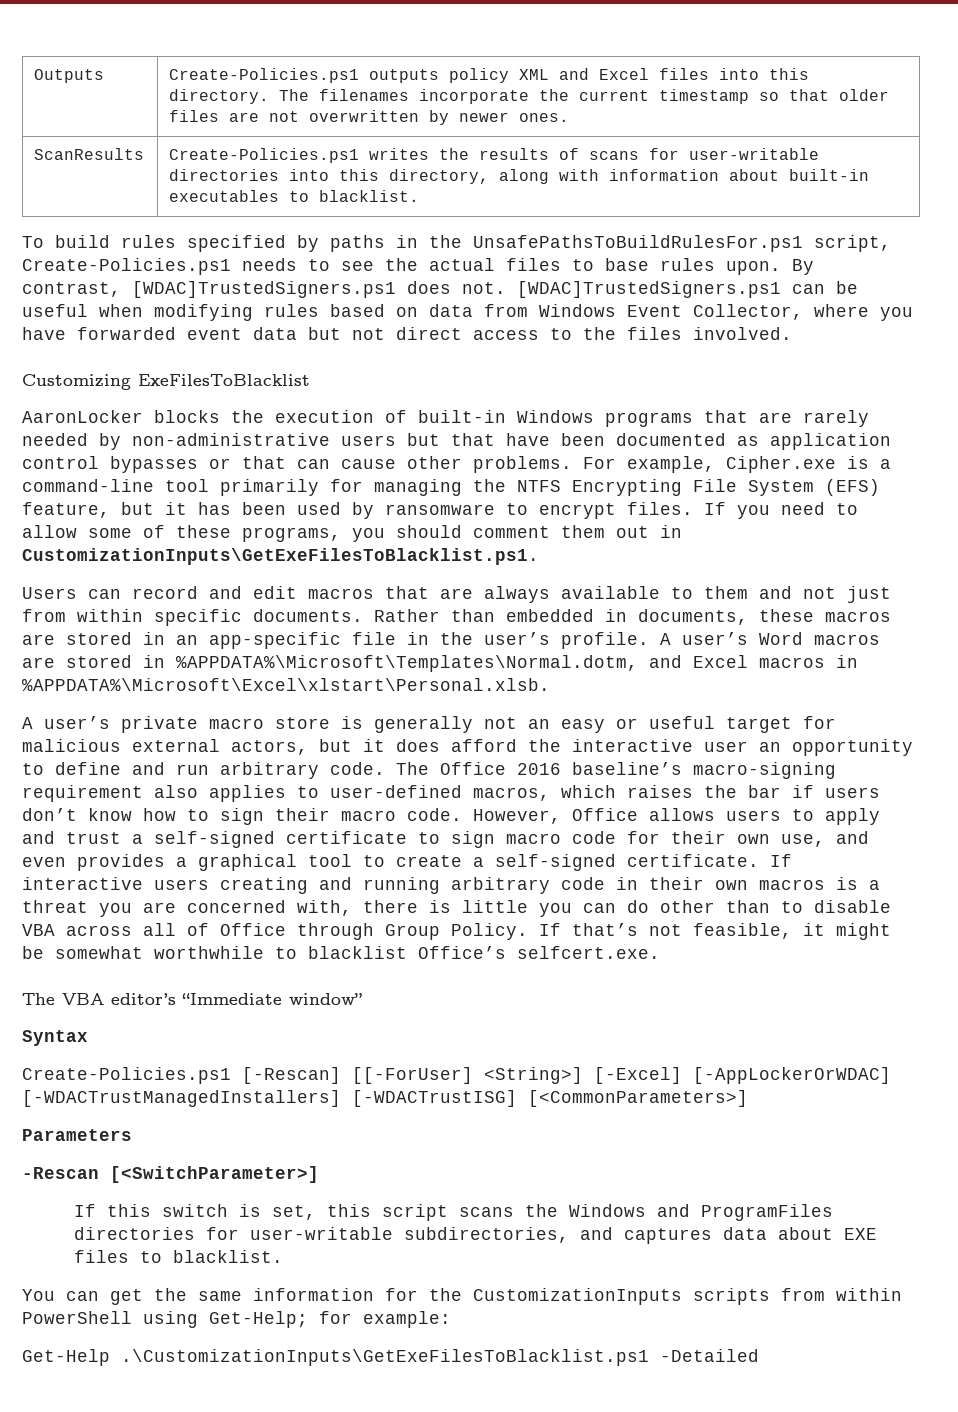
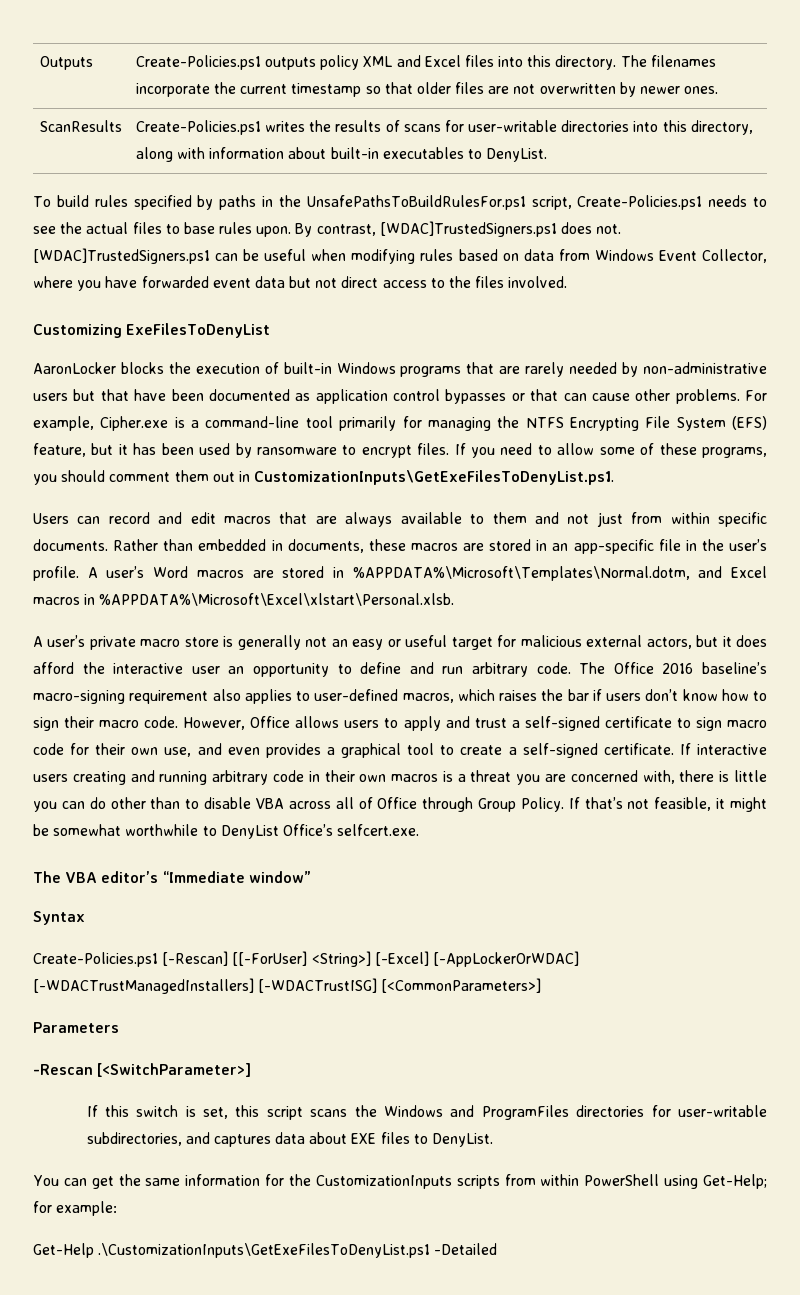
- ScanResults | Create-Policies.ps1 writes the results of scans for user-writable directories into this directory, along with information about built-in executables to blacklist.
+ ScanResults | Create-Policies.ps1 writes the results of scans for user-writable directories into this directory, along with information about built-in executables to DenyList.
- Customizing ExeFilesToBlacklist
+ Customizing ExeFilesToDenyList
- If you need to allow some of these programs, you should comment them out in CustomizationInputs\GetExeFilesToBlacklist.ps1.
+ If you need to allow some of these programs, you should comment them out in CustomizationInputs\GetExeFilesToDenyList.ps1.
- If that’s not feasible, it might be somewhat worthwhile to blacklist Office’s selfcert.exe.
+ If that’s not feasible, it might be somewhat worthwhile to DenyList Office’s selfcert.exe.
- If this switch is set, this script scans the Windows and ProgramFiles directories for user-writable subdirectories, and captures data about EXE files to blacklist.
+ If this switch is set, this script scans the Windows and ProgramFiles directories for user-writable subdirectories, and captures data about EXE files to DenyList.
- Get-Help .\CustomizationInputs\GetExeFilesToBlacklist.ps1 -Detailed
+ Get-Help .\CustomizationInputs\GetExeFilesToDenyList.ps1 -Detailed

